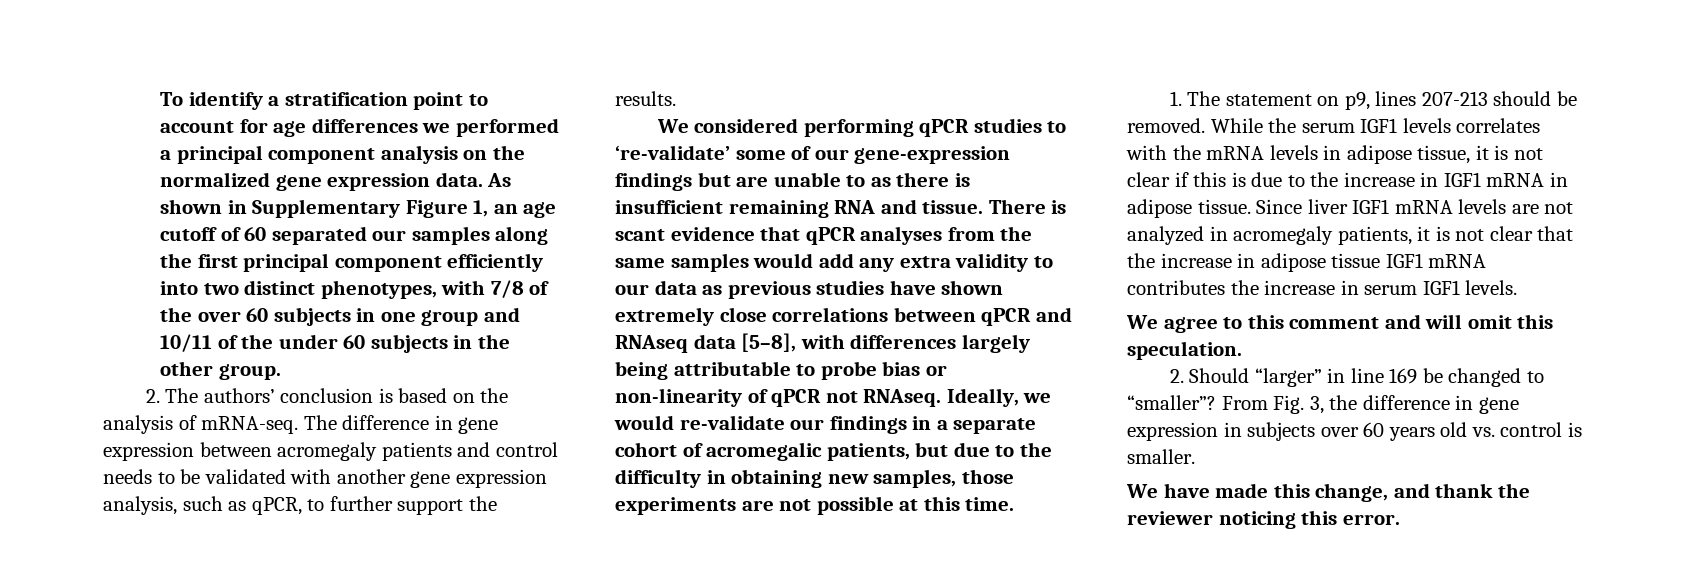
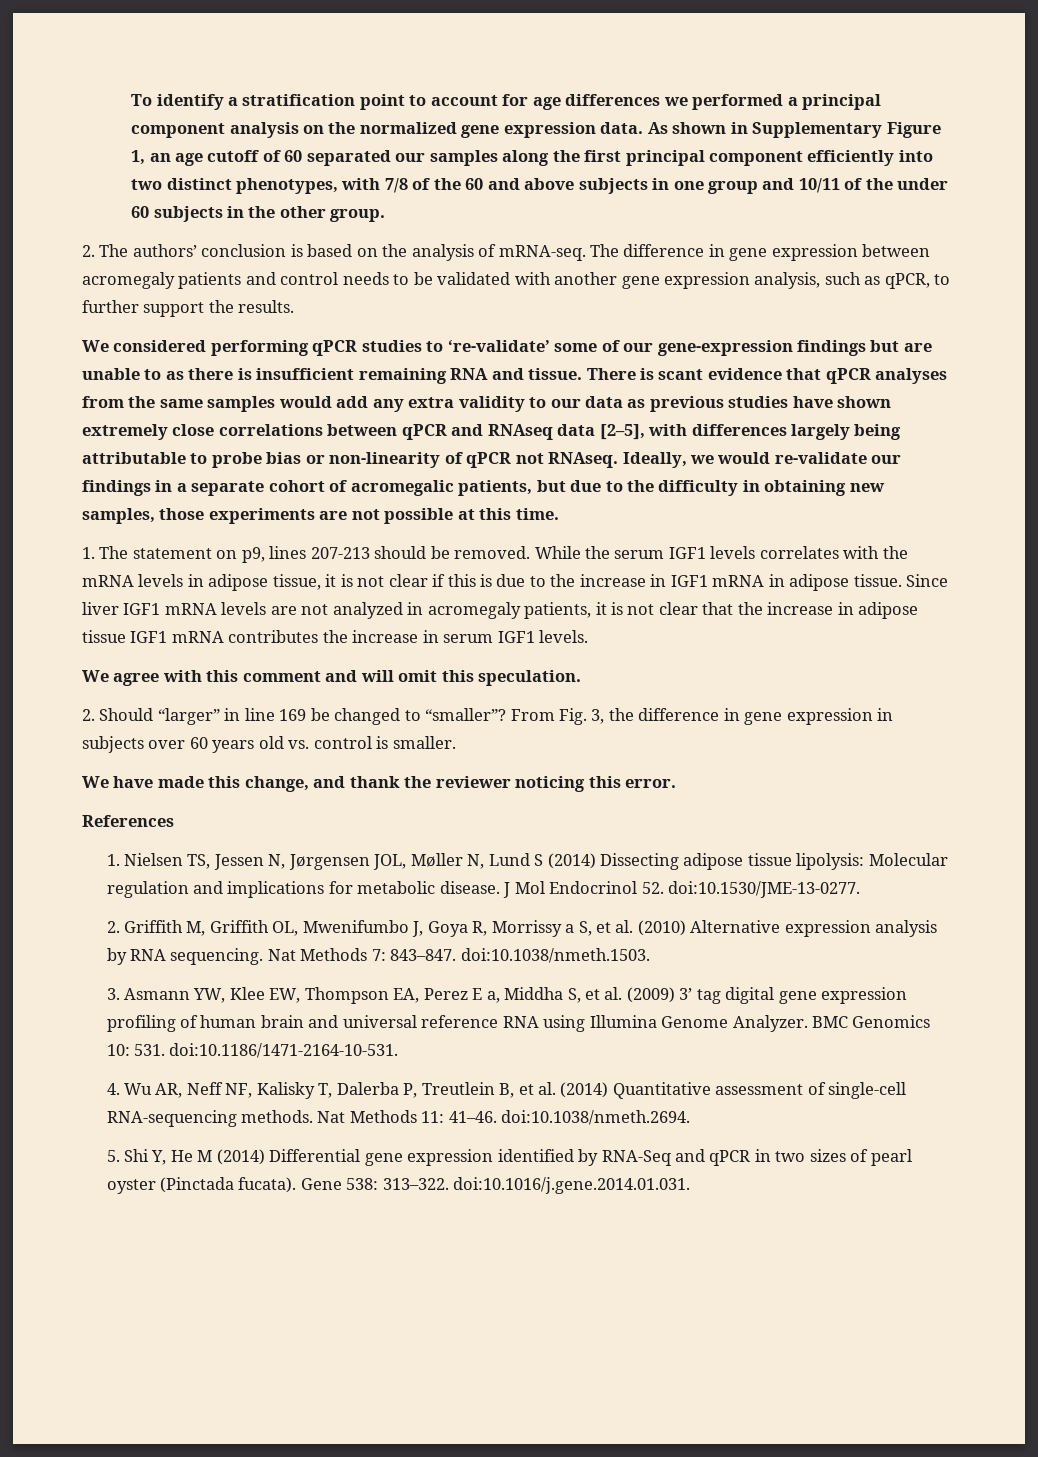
- As shown in Supplementary Figure 1, an age cutoff of 60 separated our samples along the first principal component efficiently into two distinct phenotypes, with 7/8 of the over 60 subjects in one group and 10/11 of the under 60 subjects in the other group.
+ As shown in Supplementary Figure 1, an age cutoff of 60 separated our samples along the first principal component efficiently into two distinct phenotypes, with 7/8 of the 60 and above subjects in one group and 10/11 of the under 60 subjects in the other group.
- There is scant evidence that qPCR analyses from the same samples would add any extra validity to our data as previous studies have shown extremely close correlations between qPCR and RNAseq data [5–8], with differences largely being attributable to probe bias or non-linearity of qPCR not RNAseq.
+ There is scant evidence that qPCR analyses from the same samples would add any extra validity to our data as previous studies have shown extremely close correlations between qPCR and RNAseq data [2–5], with differences largely being attributable to probe bias or non-linearity of qPCR not RNAseq.
- We agree to this comment and will omit this speculation.
+ We agree with this comment and will omit this speculation.
+ References
+ 1. Nielsen TS, Jessen N, Jørgensen JOL, Møller N, Lund S (2014) Dissecting adipose tissue lipolysis: Molecular regulation and implications for metabolic disease. J Mol Endocrinol 52. doi:10.1530/JME-13-0277.
+ 2. Griffith M, Griffith OL, Mwenifumbo J, Goya R, Morrissy a S, et al. (2010) Alternative expression analysis by RNA sequencing. Nat Methods 7: 843–847. doi:10.1038/nmeth.1503.
+ 3. Asmann YW, Klee EW, Thompson EA, Perez E a, Middha S, et al. (2009) 3’ tag digital gene expression profiling of human brain and universal reference RNA using Illumina Genome Analyzer. BMC Genomics 10: 531. doi:10.1186/1471-2164-10-531.
+ 4. Wu AR, Neff NF, Kalisky T, Dalerba P, Treutlein B, et al. (2014) Quantitative assessment of single-cell RNA-sequencing methods. Nat Methods 11: 41–46. doi:10.1038/nmeth.2694.
+ 5. Shi Y, He M (2014) Differential gene expression identified by RNA-Seq and qPCR in two sizes of pearl oyster (Pinctada fucata). Gene 538: 313–322. doi:10.1016/j.gene.2014.01.031.

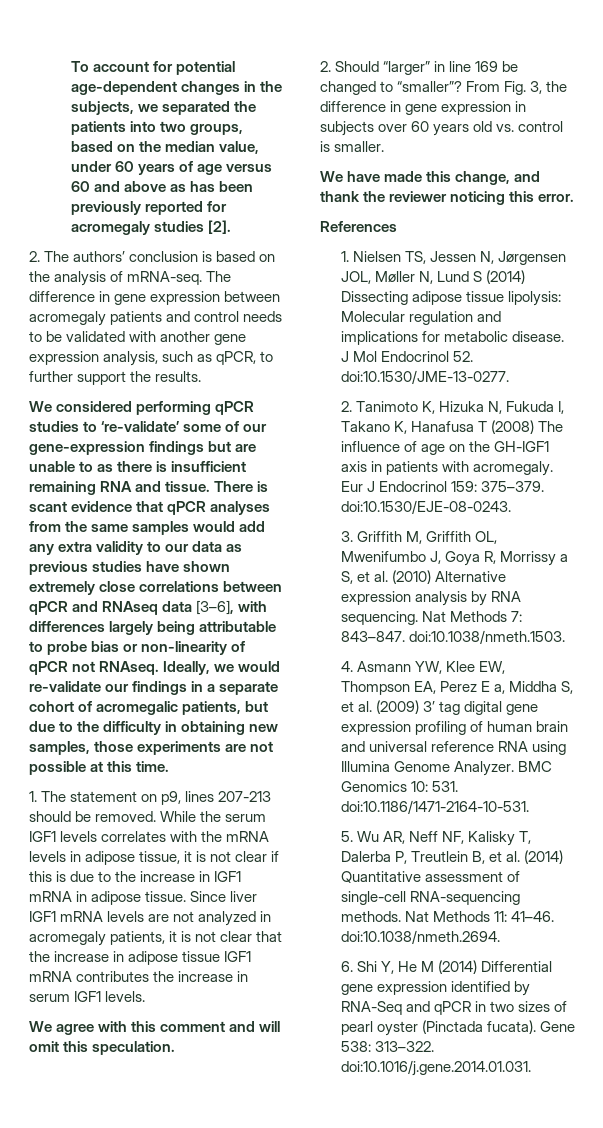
- To identify a stratification point to account for age differences we performed a principal component analysis on the normalized gene expression data. As shown in Supplementary Figure 1, an age cutoff of 60 separated our samples along the first principal component efficiently into two distinct phenotypes, with 7/8 of the 60 and above subjects in one group and 10/11 of the under 60 subjects in the other group.
+ To account for potential age-dependent changes in the subjects, we separated the patients into two groups, based on the median value, under 60 years of age versus 60 and above as has been previously reported for acromegaly studies [2].
- There is scant evidence that qPCR analyses from the same samples would add any extra validity to our data as previous studies have shown extremely close correlations between qPCR and RNAseq data [2–5], with differences largely being attributable to probe bias or non-linearity of qPCR not RNAseq.
+ There is scant evidence that qPCR analyses from the same samples would add any extra validity to our data as previous studies have shown extremely close correlations between qPCR and RNAseq data [3–6], with differences largely being attributable to probe bias or non-linearity of qPCR not RNAseq.
- 2. Griffith M, Griffith OL, Mwenifumbo J, Goya R, Morrissy a S, et al. (2010) Alternative expression analysis by RNA sequencing.
+ 2. Tanimoto K, Hizuka N, Fukuda I, Takano K, Hanafusa T (2008) The influence of age on the GH-IGF1 axis in patients with acromegaly. Eur J Endocrinol 159: 375–379. doi:10.1530/EJE-08-0243.
+ 3. Griffith M, Griffith OL, Mwenifumbo J, Goya R, Morrissy a S, et al. (2010) Alternative expression analysis by RNA sequencing.
- 3. Asmann YW, Klee EW, Thompson EA, Perez E a, Middha S, et al. (2009) 3’ tag digital gene expression profiling of human brain and universal reference RNA using Illumina Genome Analyzer.
+ 4. Asmann YW, Klee EW, Thompson EA, Perez E a, Middha S, et al. (2009) 3’ tag digital gene expression profiling of human brain and universal reference RNA using Illumina Genome Analyzer.
- 4. Wu AR, Neff NF, Kalisky T, Dalerba P, Treutlein B, et al. (2014) Quantitative assessment of single-cell RNA-sequencing methods.
+ 5. Wu AR, Neff NF, Kalisky T, Dalerba P, Treutlein B, et al. (2014) Quantitative assessment of single-cell RNA-sequencing methods.
- 5. Shi Y, He M (2014) Differential gene expression identified by RNA-Seq and qPCR in two sizes of pearl oyster (Pinctada fucata).
+ 6. Shi Y, He M (2014) Differential gene expression identified by RNA-Seq and qPCR in two sizes of pearl oyster (Pinctada fucata).

